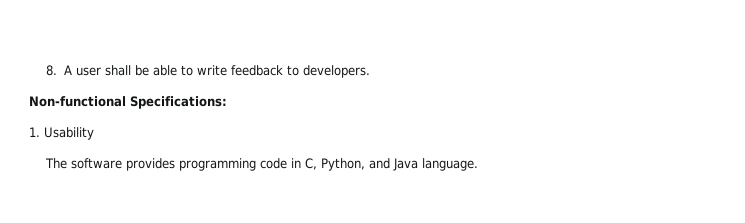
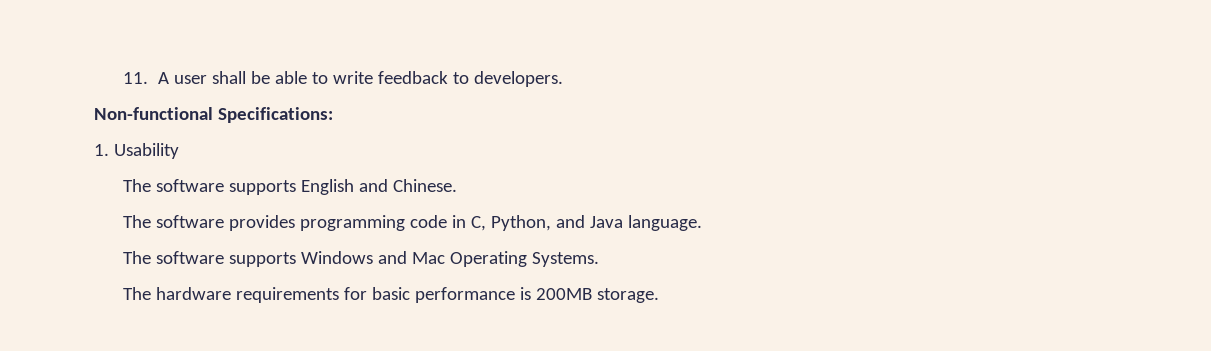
- 8. A user shall be able to write feedback to developers.
+ 11. A user shall be able to write feedback to developers.
+ The software supports English and Chinese.
+ The software supports Windows and Mac Operating Systems.
+ The hardware requirements for basic performance is 200MB storage.

